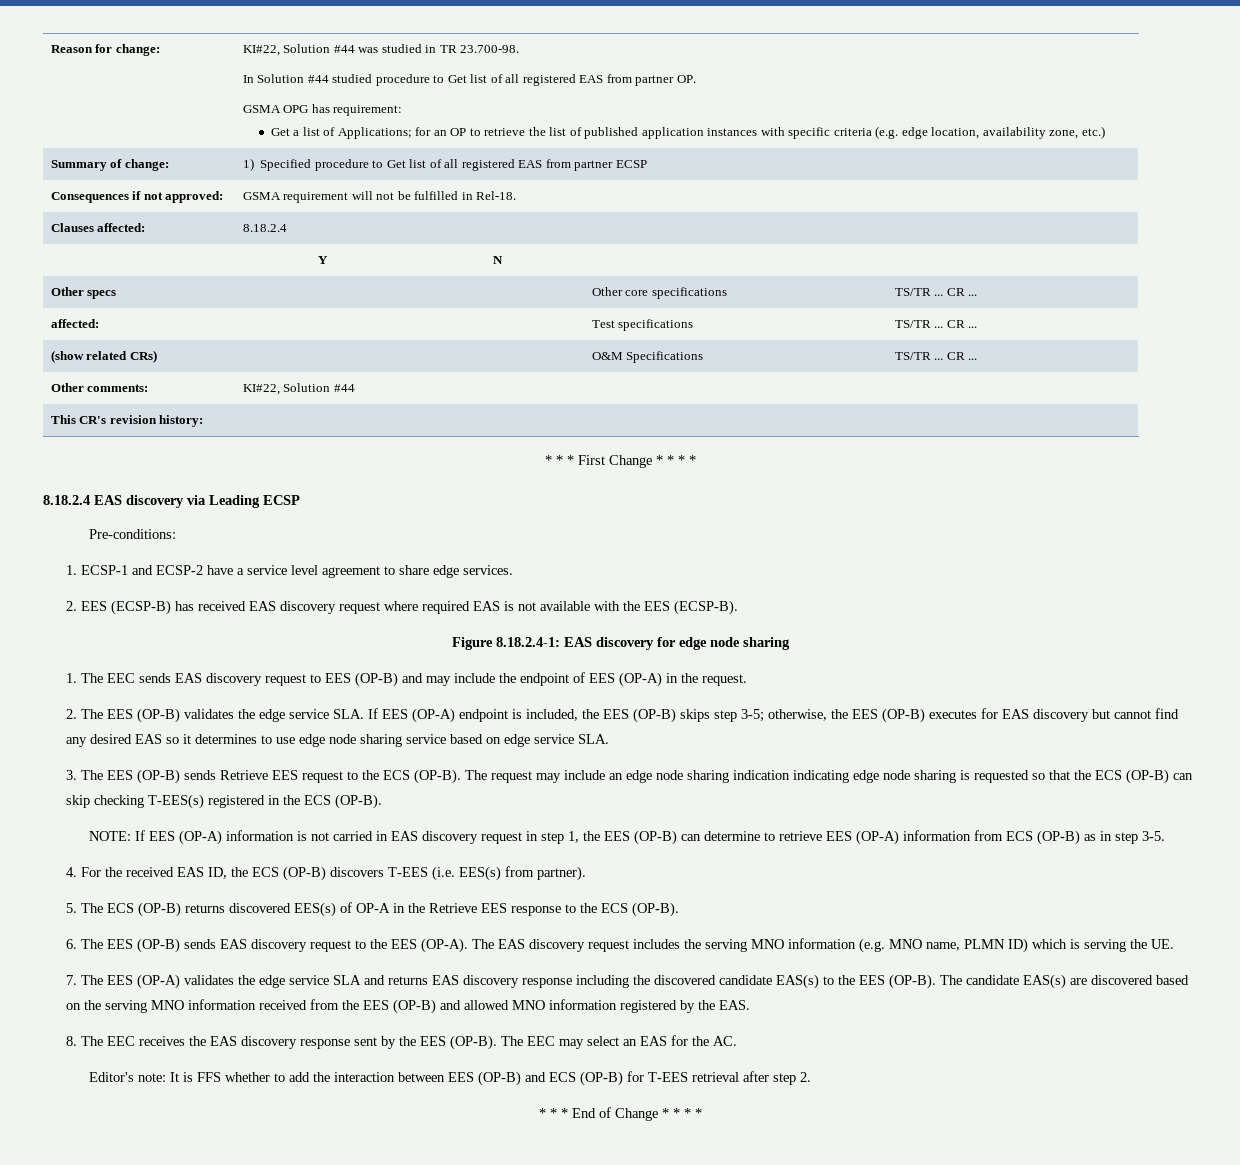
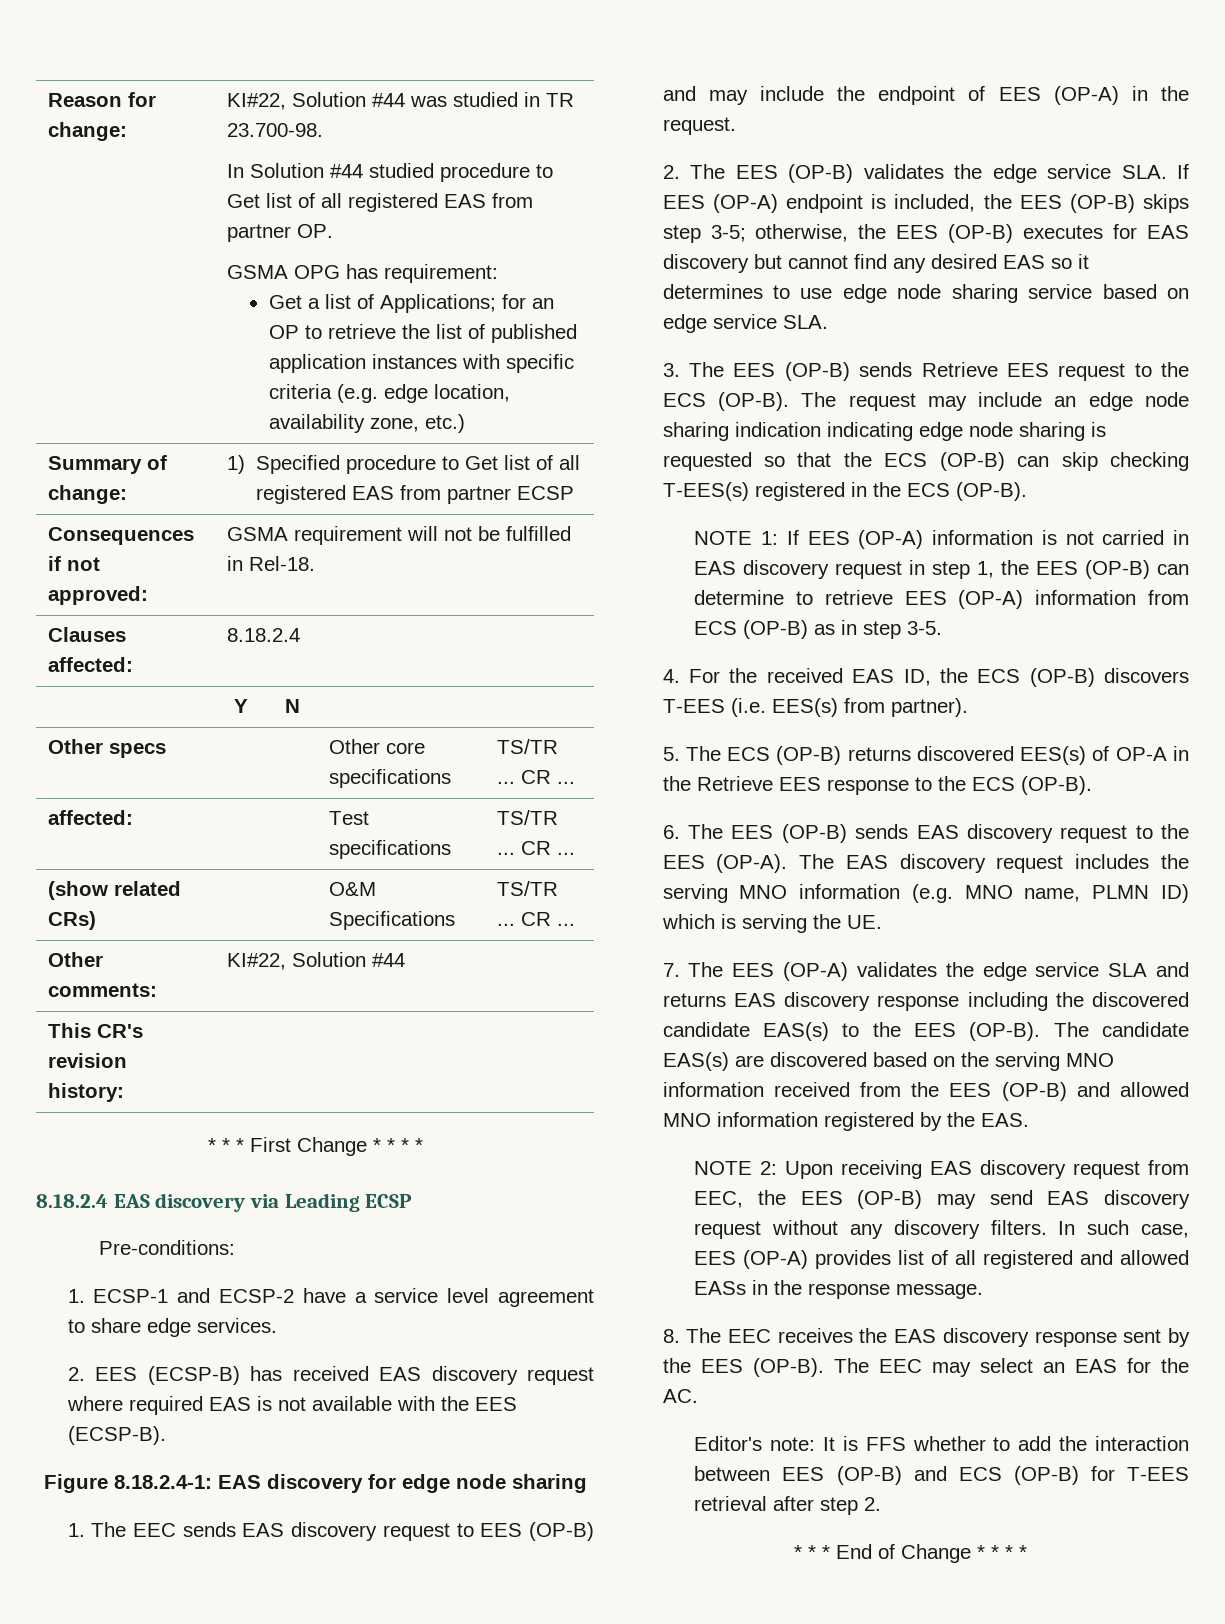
- NOTE: If EES (OP-A) information is not carried in EAS discovery request in step 1, the EES (OP-B) can determine to retrieve EES (OP-A) information from ECS (OP-B) as in step 3-5.
+ NOTE 1: If EES (OP-A) information is not carried in EAS discovery request in step 1, the EES (OP-B) can determine to retrieve EES (OP-A) information from ECS (OP-B) as in step 3-5.
+ NOTE 2: Upon receiving EAS discovery request from EEC, the EES (OP-B) may send EAS discovery request without any discovery filters. In such case, EES (OP-A) provides list of all registered and allowed EASs in the response message.

